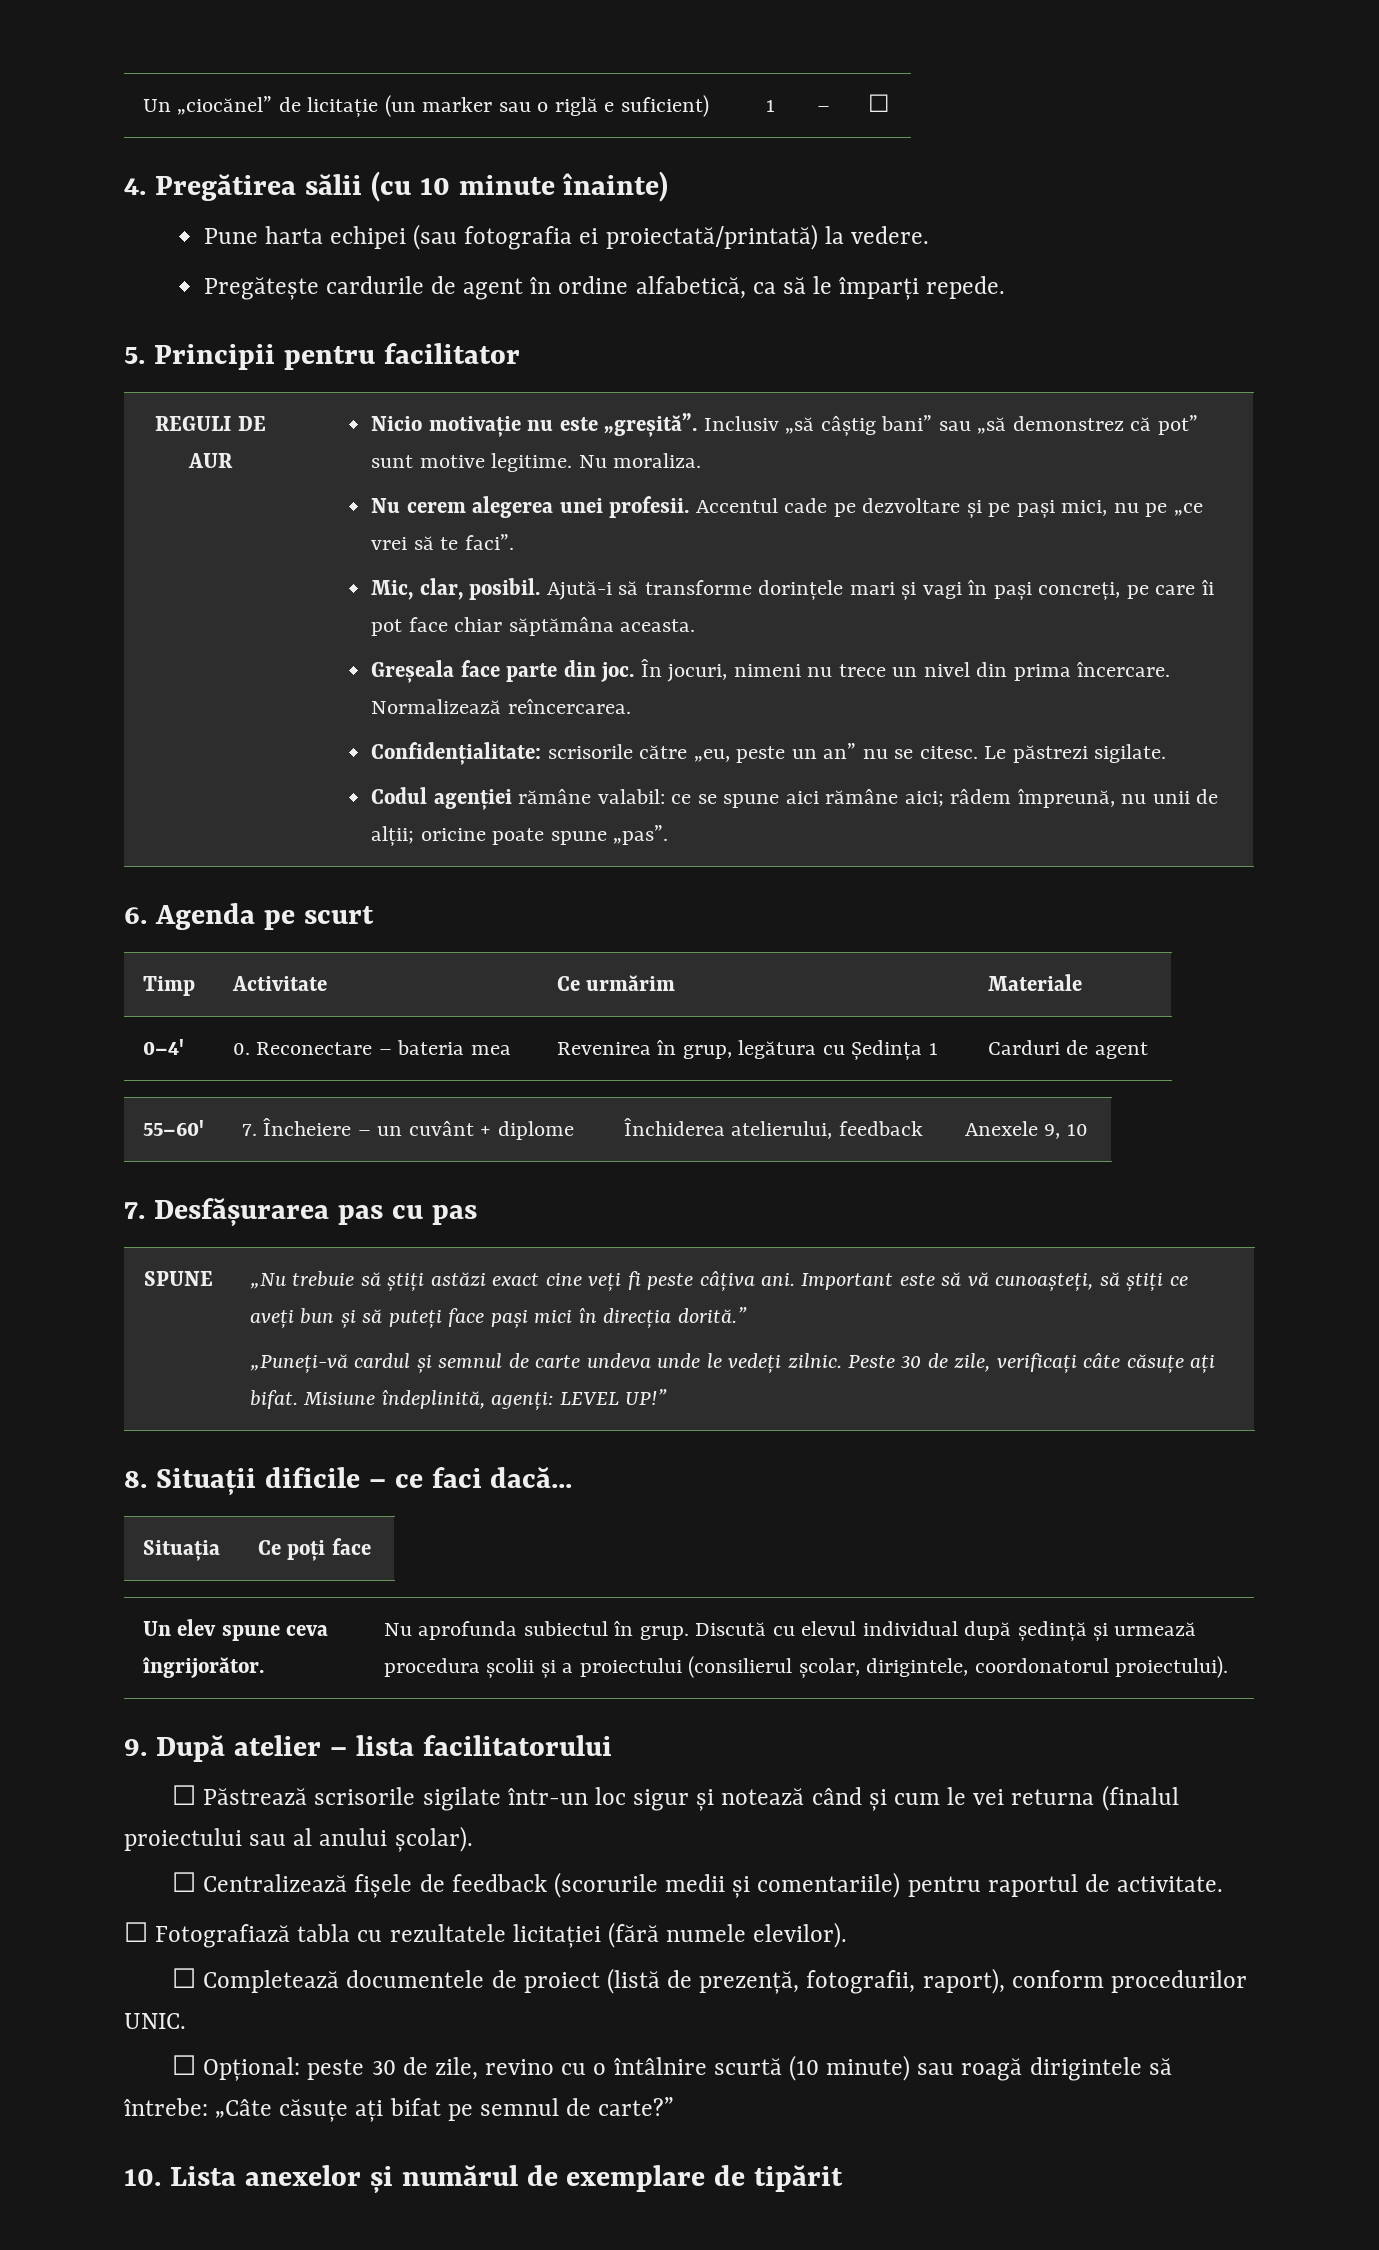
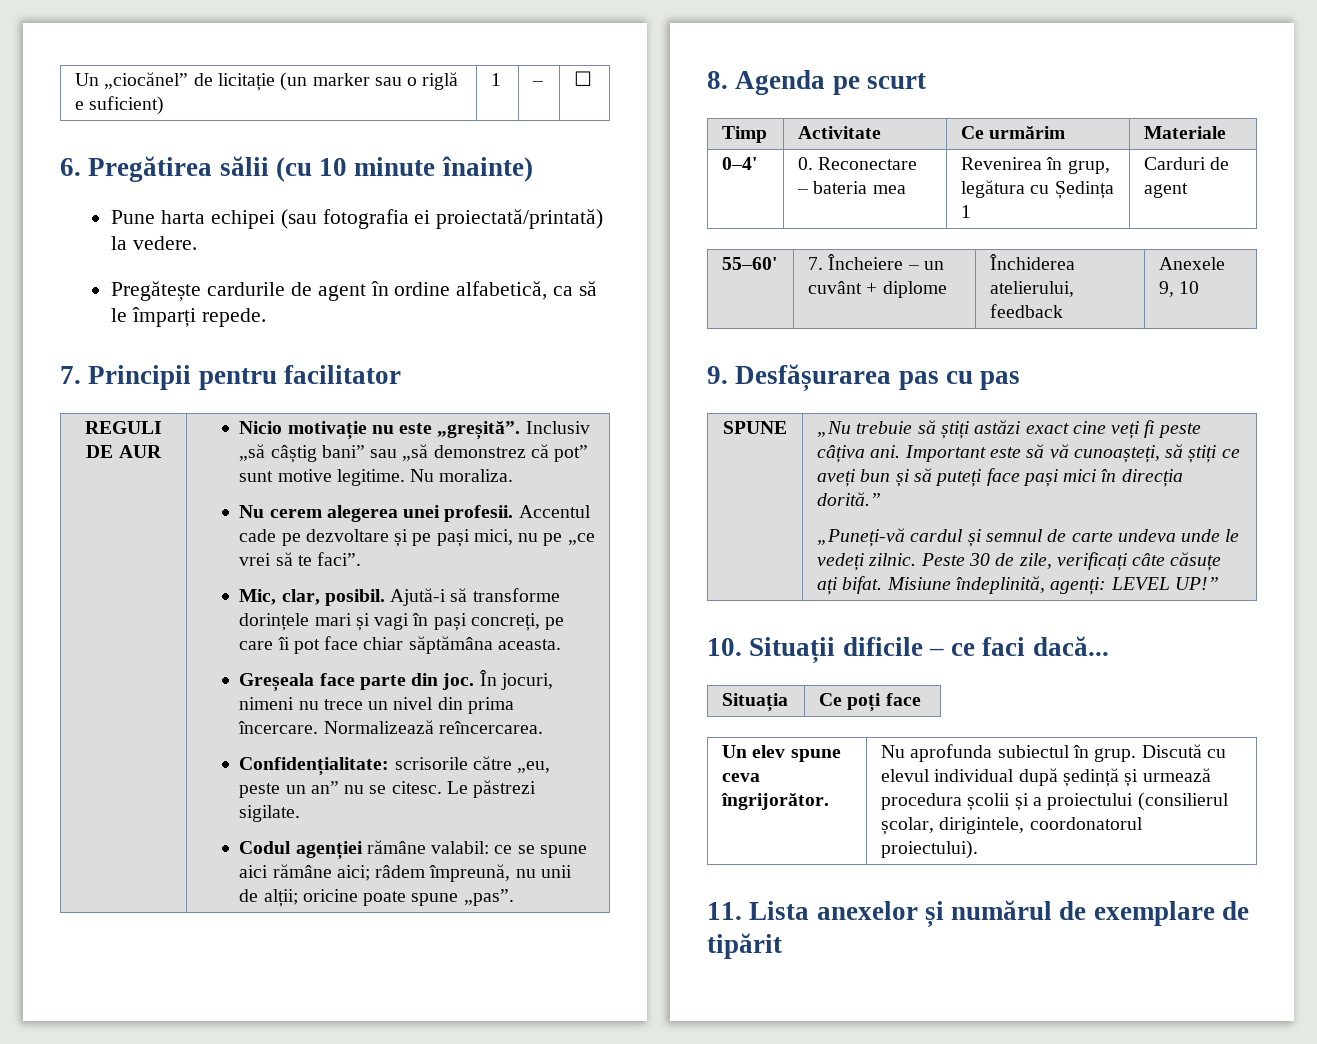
- 4. Pregătirea sălii (cu 10 minute înainte)
+ 6. Pregătirea sălii (cu 10 minute înainte)
- 5. Principii pentru facilitator
+ 7. Principii pentru facilitator
- 6. Agenda pe scurt
+ 8. Agenda pe scurt
- 7. Desfășurarea pas cu pas
+ 9. Desfășurarea pas cu pas
- 8. Situații dificile – ce faci dacă...
+ 10. Situații dificile – ce faci dacă...
- 9. După atelier – lista facilitatorului
- ☐ Păstrează scrisorile sigilate într-un loc sigur și notează când și cum le vei returna (finalul proiectului sau al anului școlar).
- ☐ Centralizează fișele de feedback (scorurile medii și comentariile) pentru raportul de activitate.
- ☐ Fotografiază tabla cu rezultatele licitației (fără numele elevilor).
- ☐ Completează documentele de proiect (listă de prezență, fotografii, raport), conform procedurilor UNIC.
- ☐ Opțional: peste 30 de zile, revino cu o întâlnire scurtă (10 minute) sau roagă dirigintele să întrebe: „Câte căsuțe ați bifat pe semnul de carte?”
- 10. Lista anexelor și numărul de exemplare de tipărit
+ 11. Lista anexelor și numărul de exemplare de tipărit

